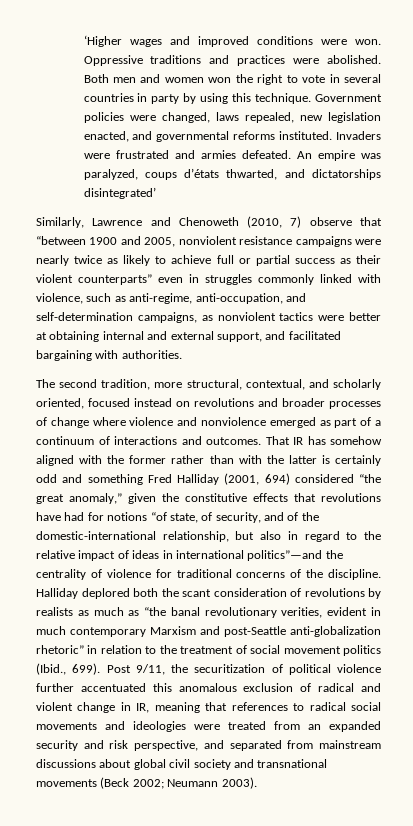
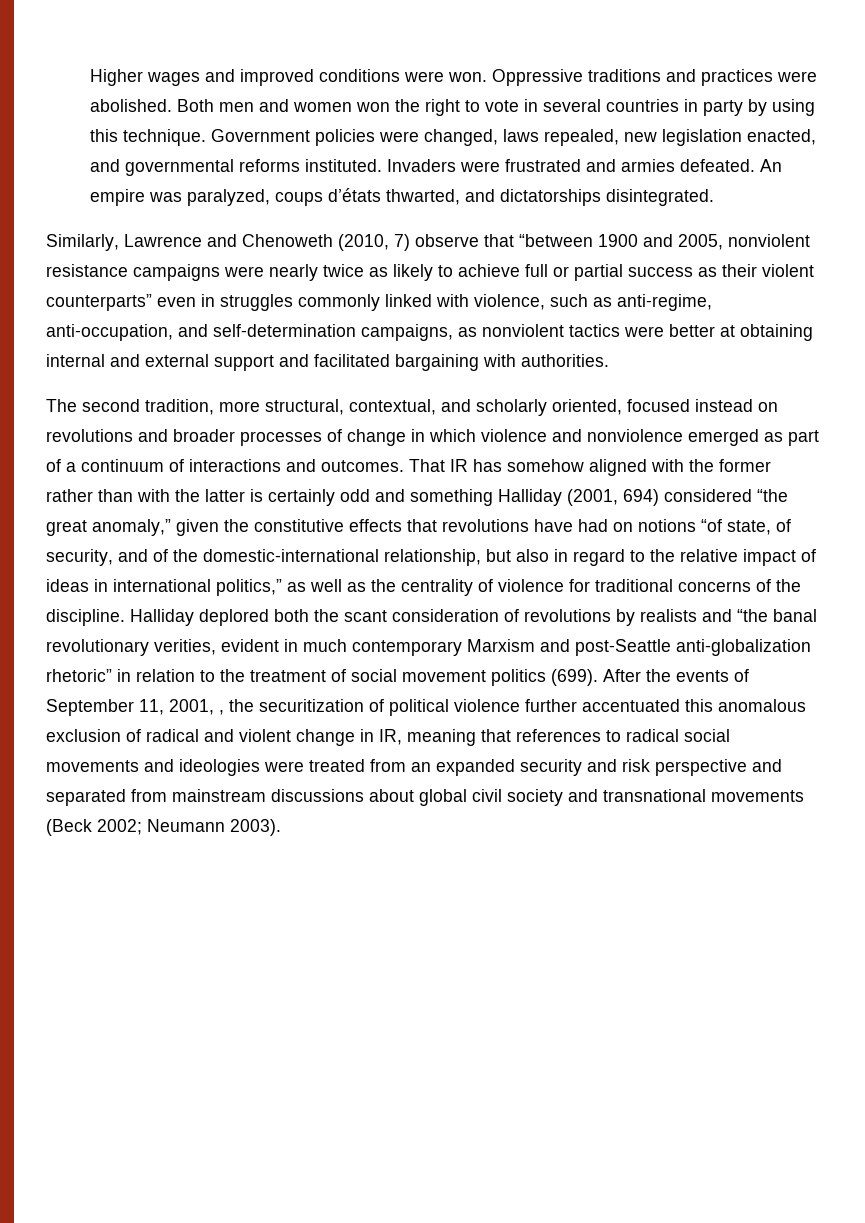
- ‘Higher wages and improved conditions were won.
+ Higher wages and improved conditions were won.
- An empire was paralyzed, coups d’états thwarted, and dictatorships disintegrated’
+ An empire was paralyzed, coups d’états thwarted, and dictatorships disintegrated.
- Similarly, Lawrence and Chenoweth (2010, 7) observe that “between 1900 and 2005, nonviolent resistance campaigns were nearly twice as likely to achieve full or partial success as their violent counterparts” even in struggles commonly linked with violence, such as anti-regime, anti-occupation, and self-determination campaigns, as nonviolent tactics were better at obtaining internal and external support, and facilitated bargaining with authorities.
+ Similarly, Lawrence and Chenoweth (2010, 7) observe that “between 1900 and 2005, nonviolent resistance campaigns were nearly twice as likely to achieve full or partial success as their violent counterparts” even in struggles commonly linked with violence, such as anti-regime, anti-occupation, and self-determination campaigns, as nonviolent tactics were better at obtaining internal and external support and facilitated bargaining with authorities.
- The second tradition, more structural, contextual, and scholarly oriented, focused instead on revolutions and broader processes of change where violence and nonviolence emerged as part of a continuum of interactions and outcomes.
+ The second tradition, more structural, contextual, and scholarly oriented, focused instead on revolutions and broader processes of change in which violence and nonviolence emerged as part of a continuum of interactions and outcomes.
- That IR has somehow aligned with the former rather than with the latter is certainly odd and something Fred Halliday (2001, 694) considered “the great anomaly,” given the constitutive effects that revolutions have had for notions “of state, of security, and of the domestic-international relationship, but also in regard to the relative impact of ideas in international politics”—and the centrality of violence for traditional concerns of the discipline.
+ That IR has somehow aligned with the former rather than with the latter is certainly odd and something Halliday (2001, 694) considered “the great anomaly,” given the constitutive effects that revolutions have had on notions “of state, of security, and of the domestic-international relationship, but also in regard to the relative impact of ideas in international politics,” as well as the centrality of violence for traditional concerns of the discipline.
- Halliday deplored both the scant consideration of revolutions by realists as much as “the banal revolutionary verities, evident in much contemporary Marxism and post-Seattle anti-globalization rhetoric” in relation to the treatment of social movement politics (Ibid., 699). Post 9/11, the securitization of political violence further accentuated this anomalous exclusion of radical and violent change in IR, meaning that references to radical social movements and ideologies were treated from an expanded security and risk perspective, and separated from mainstream discussions about global civil society and transnational movements (Beck 2002;
+ Halliday deplored both the scant consideration of revolutions by realists and “the banal revolutionary verities, evident in much contemporary Marxism and post-Seattle anti-globalization rhetoric” in relation to the treatment of social movement politics (699). After the events of September 11, 2001, , the securitization of political violence further accentuated this anomalous exclusion of radical and violent change in IR, meaning that references to radical social movements and ideologies were treated from an expanded security and risk perspective and separated from mainstream discussions about global civil society and transnational movements (Beck 2002;

